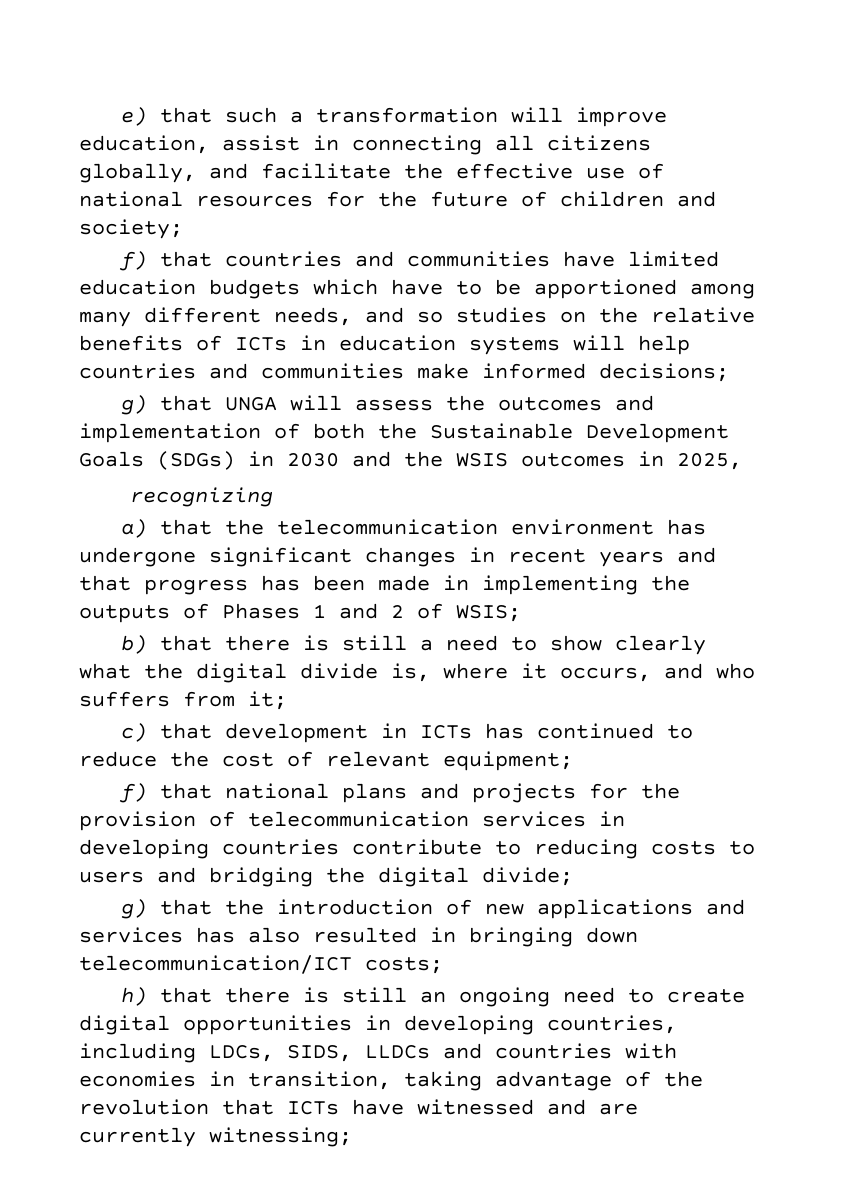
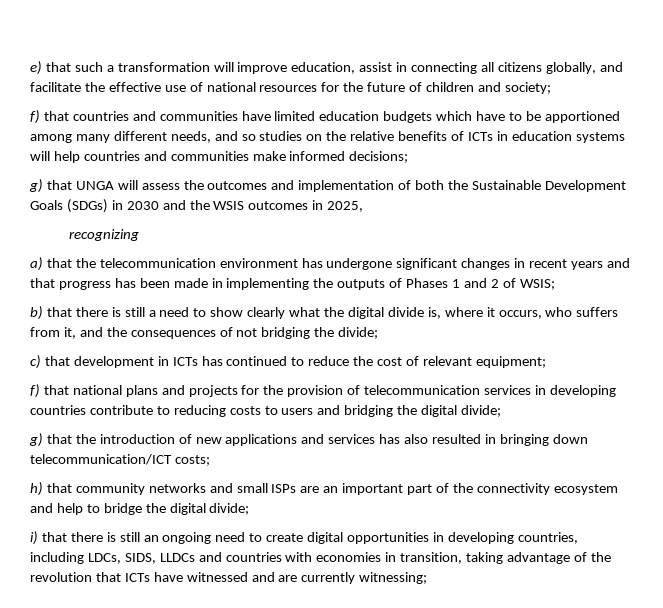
- b) that there is still a need to show clearly what the digital divide is, where it occurs, and who suffers from it;
+ b) that there is still a need to show clearly what the digital divide is, where it occurs, who suffers from it, and the consequences of not bridging the divide;
- h) that there is still an ongoing need to create digital opportunities in developing countries, including LDCs, SIDS, LLDCs and countries with economies in transition, taking advantage of the revolution that ICTs have witnessed and are currently witnessing;
+ h) that community networks and small ISPs are an important part of the connectivity ecosystem and help to bridge the digital divide;
+ i) that there is still an ongoing need to create digital opportunities in developing countries, including LDCs, SIDS, LLDCs and countries with economies in transition, taking advantage of the revolution that ICTs have witnessed and are currently witnessing;

